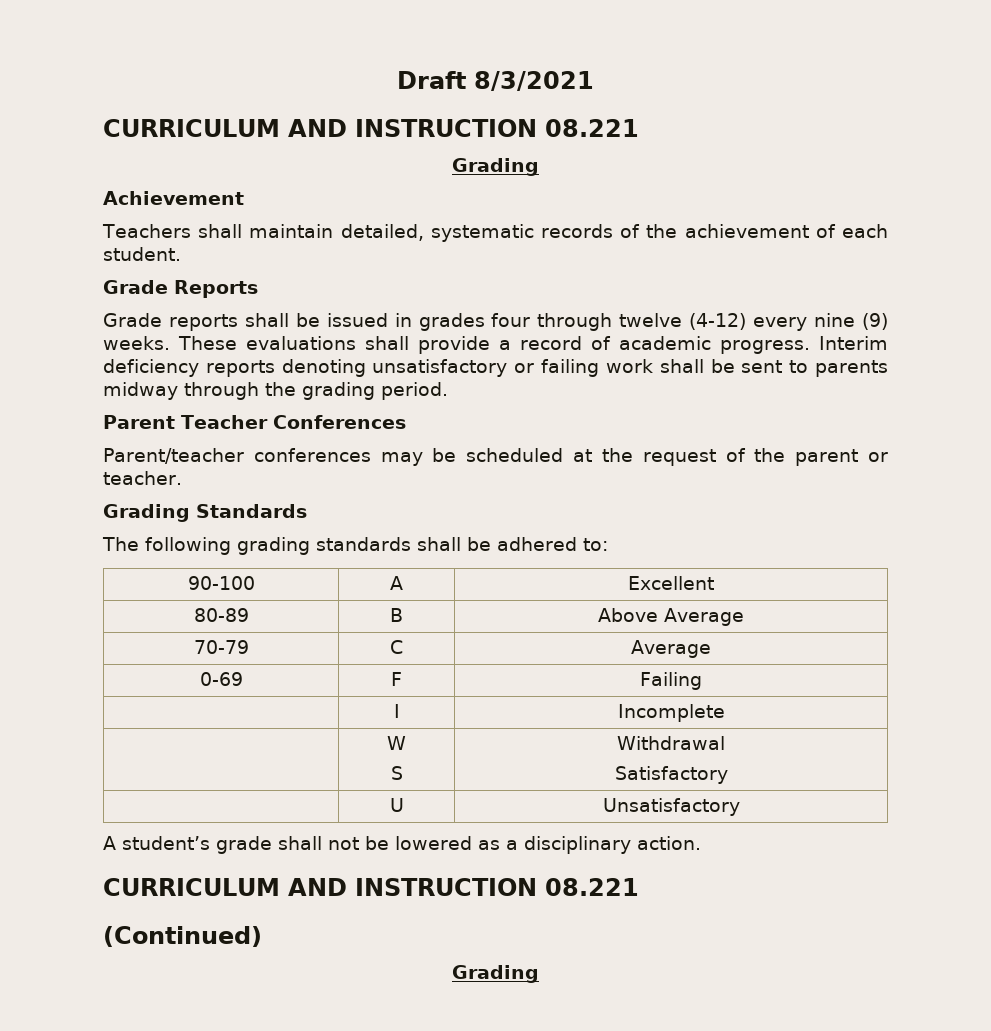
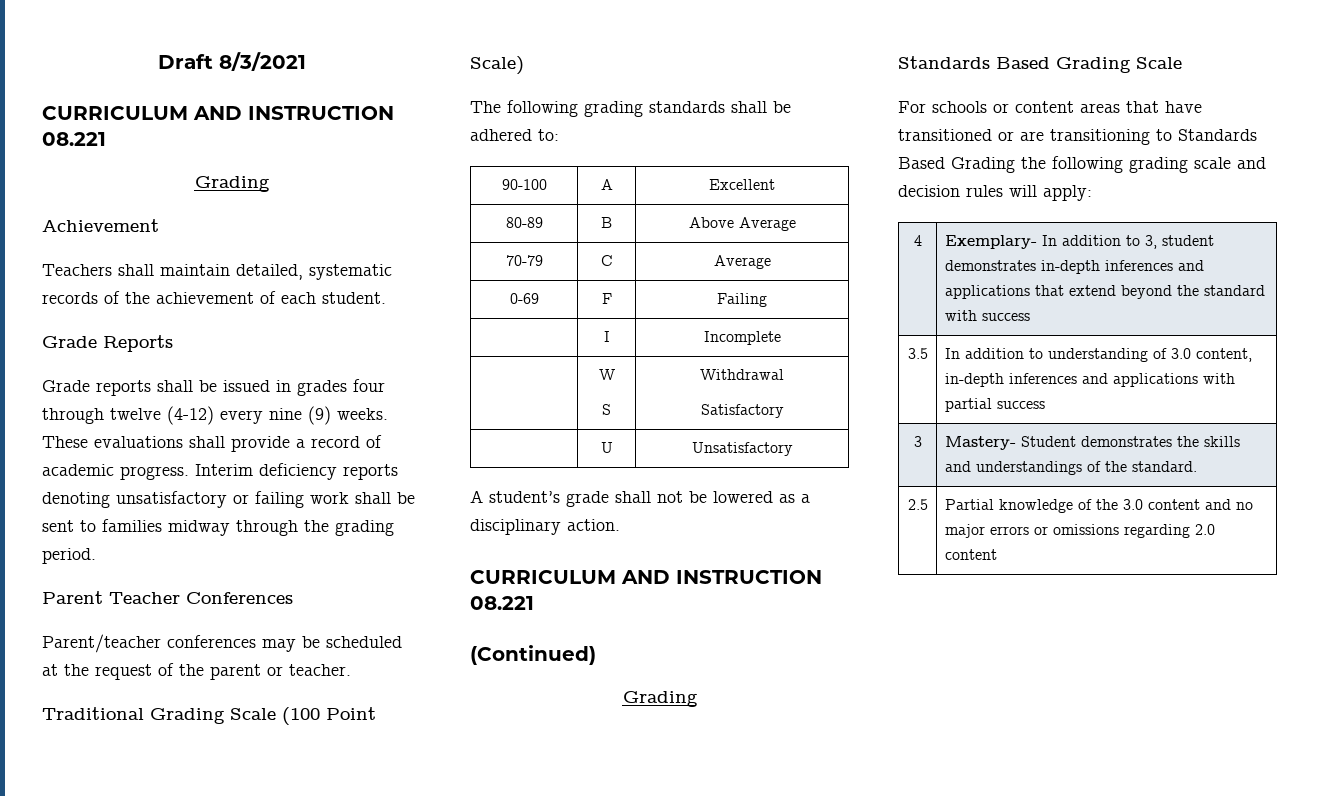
- Interim deficiency reports denoting unsatisfactory or failing work shall be sent to parents midway through the grading period.
+ Interim deficiency reports denoting unsatisfactory or failing work shall be sent to families midway through the grading period.
- Grading Standards
+ Traditional Grading Scale (100 Point Scale)
+ Standards Based Grading Scale
+ For schools or content areas that have transitioned or are transitioning to Standards Based Grading the following grading scale and decision rules will apply:
+ 4 | Exemplary- In addition to 3, student demonstrates in-depth inferences and applications that extend beyond the standard with success
+ 3.5 | In addition to understanding of 3.0 content, in-depth inferences and applications with partial success
+ 3 | Mastery- Student demonstrates the skills and understandings of the standard.
+ 2.5 | Partial knowledge of the 3.0 content and no major errors or omissions regarding 2.0 content

